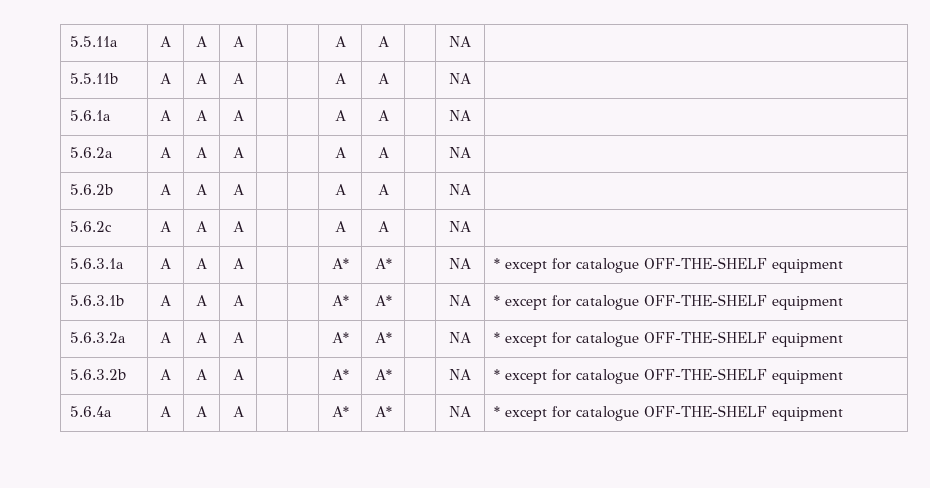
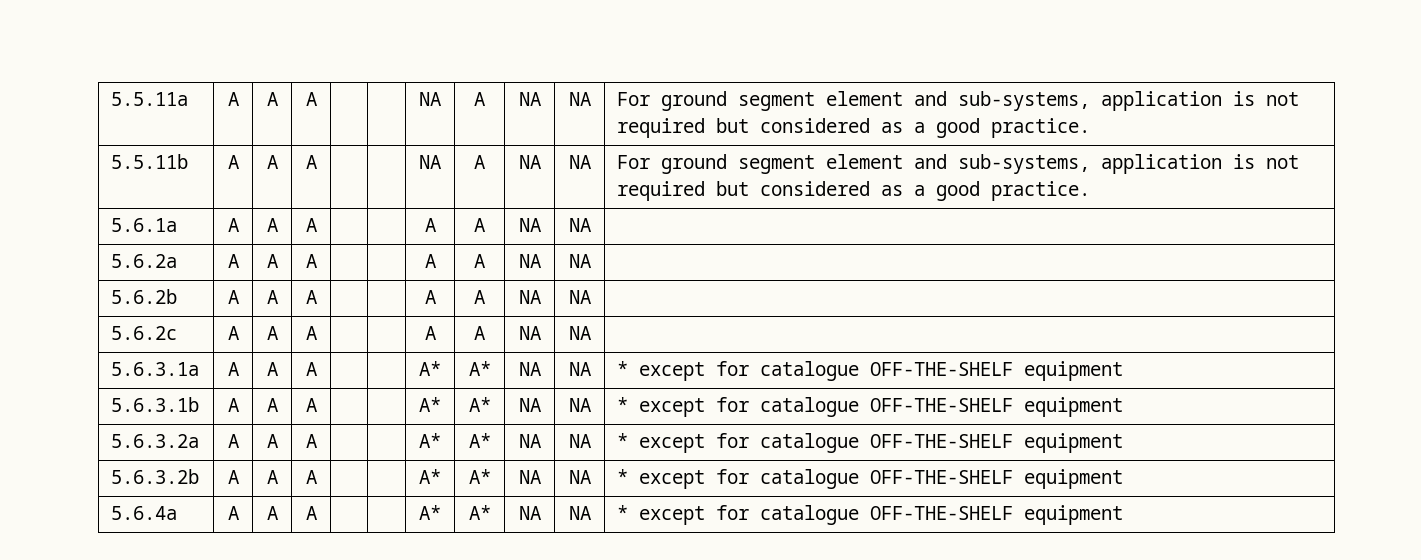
- 5.5.11a | A | A | A | | | A | A | | NA |
+ 5.5.11a | A | A | A | | | NA | A | NA | NA | For ground segment element and sub-systems, application is not required but considered as a good practice.
- 5.5.11b | A | A | A | | | A | A | | NA |
+ 5.5.11b | A | A | A | | | NA | A | NA | NA | For ground segment element and sub-systems, application is not required but considered as a good practice.
- 5.6.1a | A | A | A | | | A | A | | NA |
+ 5.6.1a | A | A | A | | | A | A | NA | NA |
- 5.6.2a | A | A | A | | | A | A | | NA |
+ 5.6.2a | A | A | A | | | A | A | NA | NA |
- 5.6.2b | A | A | A | | | A | A | | NA |
+ 5.6.2b | A | A | A | | | A | A | NA | NA |
- 5.6.2c | A | A | A | | | A | A | | NA |
+ 5.6.2c | A | A | A | | | A | A | NA | NA |
- 5.6.3.1a | A | A | A | | | A* | A* | | NA | * except for catalogue OFF-THE-SHELF equipment
+ 5.6.3.1a | A | A | A | | | A* | A* | NA | NA | * except for catalogue OFF-THE-SHELF equipment
- 5.6.3.1b | A | A | A | | | A* | A* | | NA | * except for catalogue OFF-THE-SHELF equipment
+ 5.6.3.1b | A | A | A | | | A* | A* | NA | NA | * except for catalogue OFF-THE-SHELF equipment
- 5.6.3.2a | A | A | A | | | A* | A* | | NA | * except for catalogue OFF-THE-SHELF equipment
+ 5.6.3.2a | A | A | A | | | A* | A* | NA | NA | * except for catalogue OFF-THE-SHELF equipment
- 5.6.3.2b | A | A | A | | | A* | A* | | NA | * except for catalogue OFF-THE-SHELF equipment
+ 5.6.3.2b | A | A | A | | | A* | A* | NA | NA | * except for catalogue OFF-THE-SHELF equipment
- 5.6.4a | A | A | A | | | A* | A* | | NA | * except for catalogue OFF-THE-SHELF equipment
+ 5.6.4a | A | A | A | | | A* | A* | NA | NA | * except for catalogue OFF-THE-SHELF equipment

